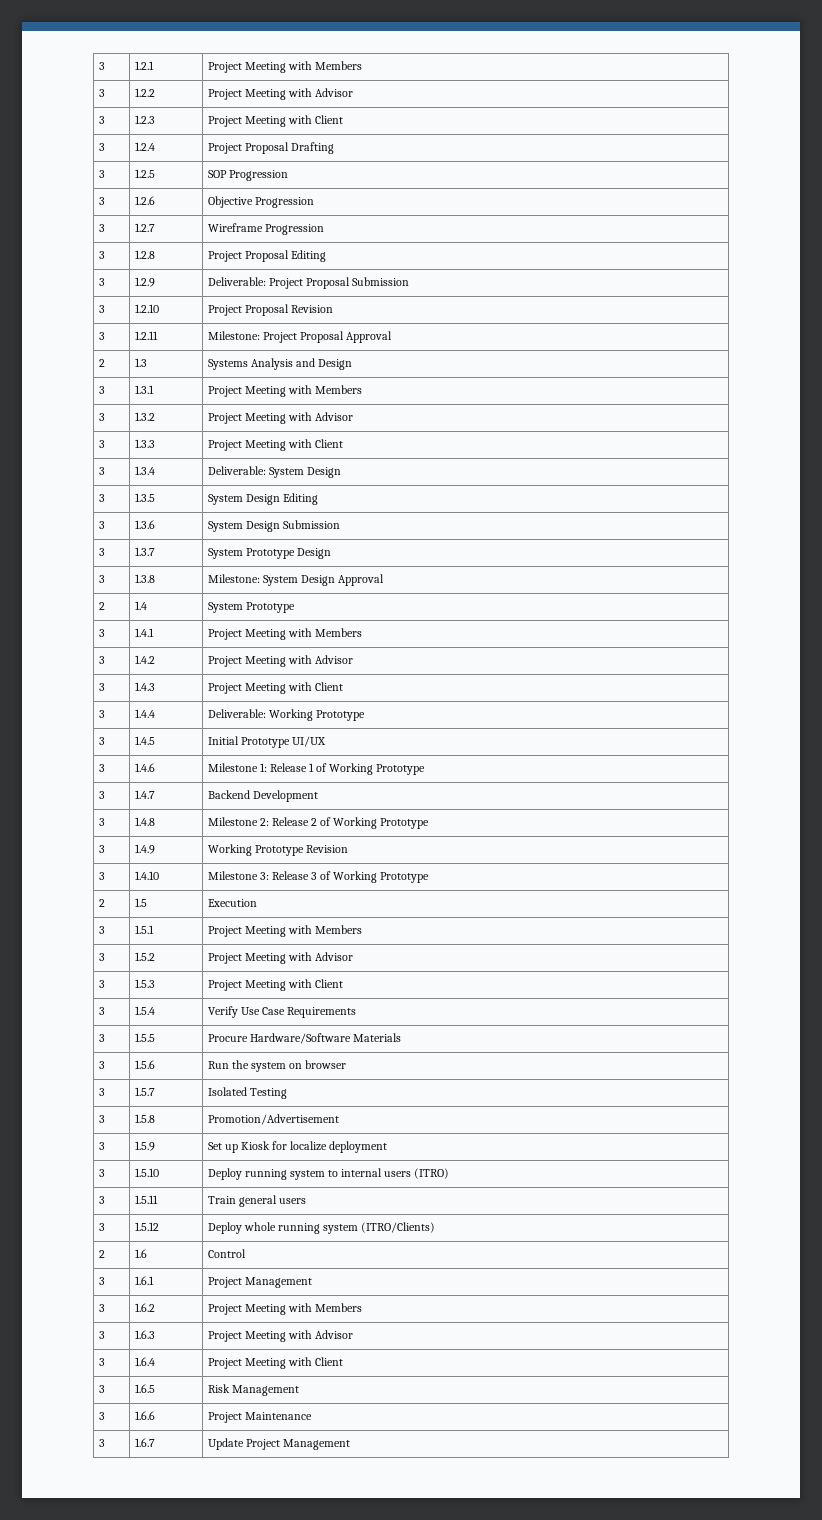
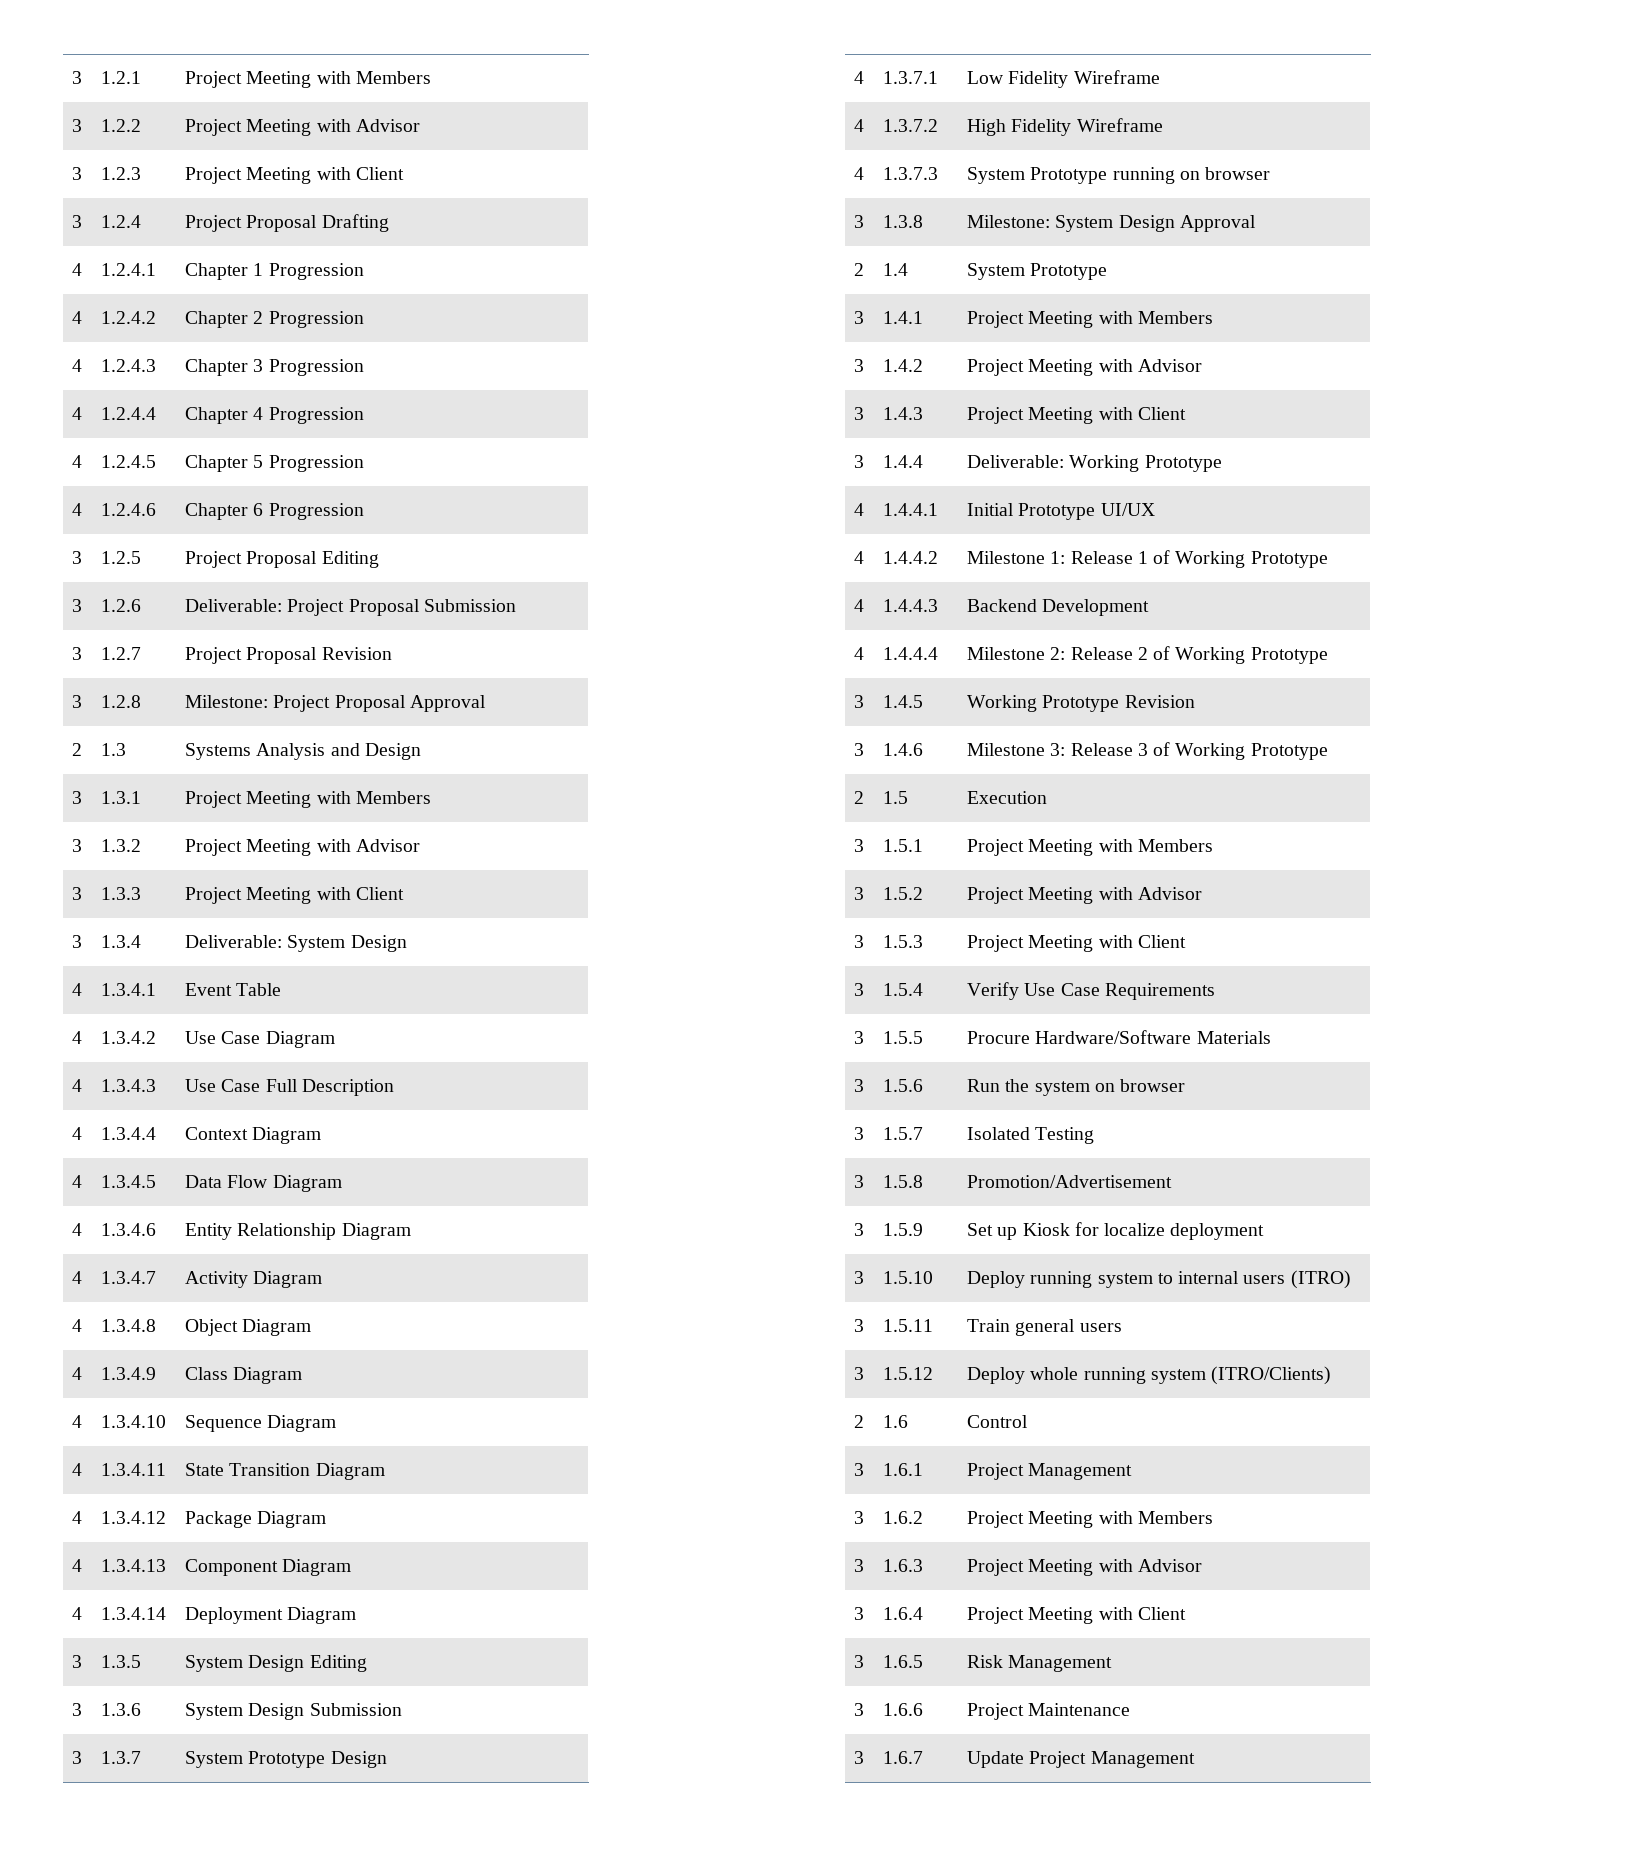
- 3 | 1.2.5 | SOP Progression
- 3 | 1.2.6 | Objective Progression
- 3 | 1.2.7 | Wireframe Progression
- 3 | 1.2.8 | Project Proposal Editing
+ 4 | 1.2.4.1 | Chapter 1 Progression
+ 4 | 1.2.4.2 | Chapter 2 Progression
+ 4 | 1.2.4.3 | Chapter 3 Progression
+ 4 | 1.2.4.4 | Chapter 4 Progression
+ 4 | 1.2.4.5 | Chapter 5 Progression
+ 4 | 1.2.4.6 | Chapter 6 Progression
+ 3 | 1.2.5 | Project Proposal Editing
- 3 | 1.2.9 | Deliverable: Project Proposal Submission
+ 3 | 1.2.6 | Deliverable: Project Proposal Submission
- 3 | 1.2.10 | Project Proposal Revision
+ 3 | 1.2.7 | Project Proposal Revision
- 3 | 1.2.11 | Milestone: Project Proposal Approval
+ 3 | 1.2.8 | Milestone: Project Proposal Approval
+ 4 | 1.3.4.1 | Event Table
+ 4 | 1.3.4.2 | Use Case Diagram
+ 4 | 1.3.4.3 | Use Case Full Description
+ 4 | 1.3.4.4 | Context Diagram
+ 4 | 1.3.4.5 | Data Flow Diagram
+ 4 | 1.3.4.6 | Entity Relationship Diagram
+ 4 | 1.3.4.7 | Activity Diagram
+ 4 | 1.3.4.8 | Object Diagram
+ 4 | 1.3.4.9 | Class Diagram
+ 4 | 1.3.4.10 | Sequence Diagram
+ 4 | 1.3.4.11 | State Transition Diagram
+ 4 | 1.3.4.12 | Package Diagram
+ 4 | 1.3.4.13 | Component Diagram
+ 4 | 1.3.4.14 | Deployment Diagram
+ 4 | 1.3.7.1 | Low Fidelity Wireframe
+ 4 | 1.3.7.2 | High Fidelity Wireframe
+ 4 | 1.3.7.3 | System Prototype running on browser
- 3 | 1.4.5 | Initial Prototype UI/UX
+ 4 | 1.4.4.1 | Initial Prototype UI/UX
- 3 | 1.4.6 | Milestone 1: Release 1 of Working Prototype
+ 4 | 1.4.4.2 | Milestone 1: Release 1 of Working Prototype
- 3 | 1.4.7 | Backend Development
+ 4 | 1.4.4.3 | Backend Development
- 3 | 1.4.8 | Milestone 2: Release 2 of Working Prototype
+ 4 | 1.4.4.4 | Milestone 2: Release 2 of Working Prototype
- 3 | 1.4.9 | Working Prototype Revision
+ 3 | 1.4.5 | Working Prototype Revision
- 3 | 1.4.10 | Milestone 3: Release 3 of Working Prototype
+ 3 | 1.4.6 | Milestone 3: Release 3 of Working Prototype

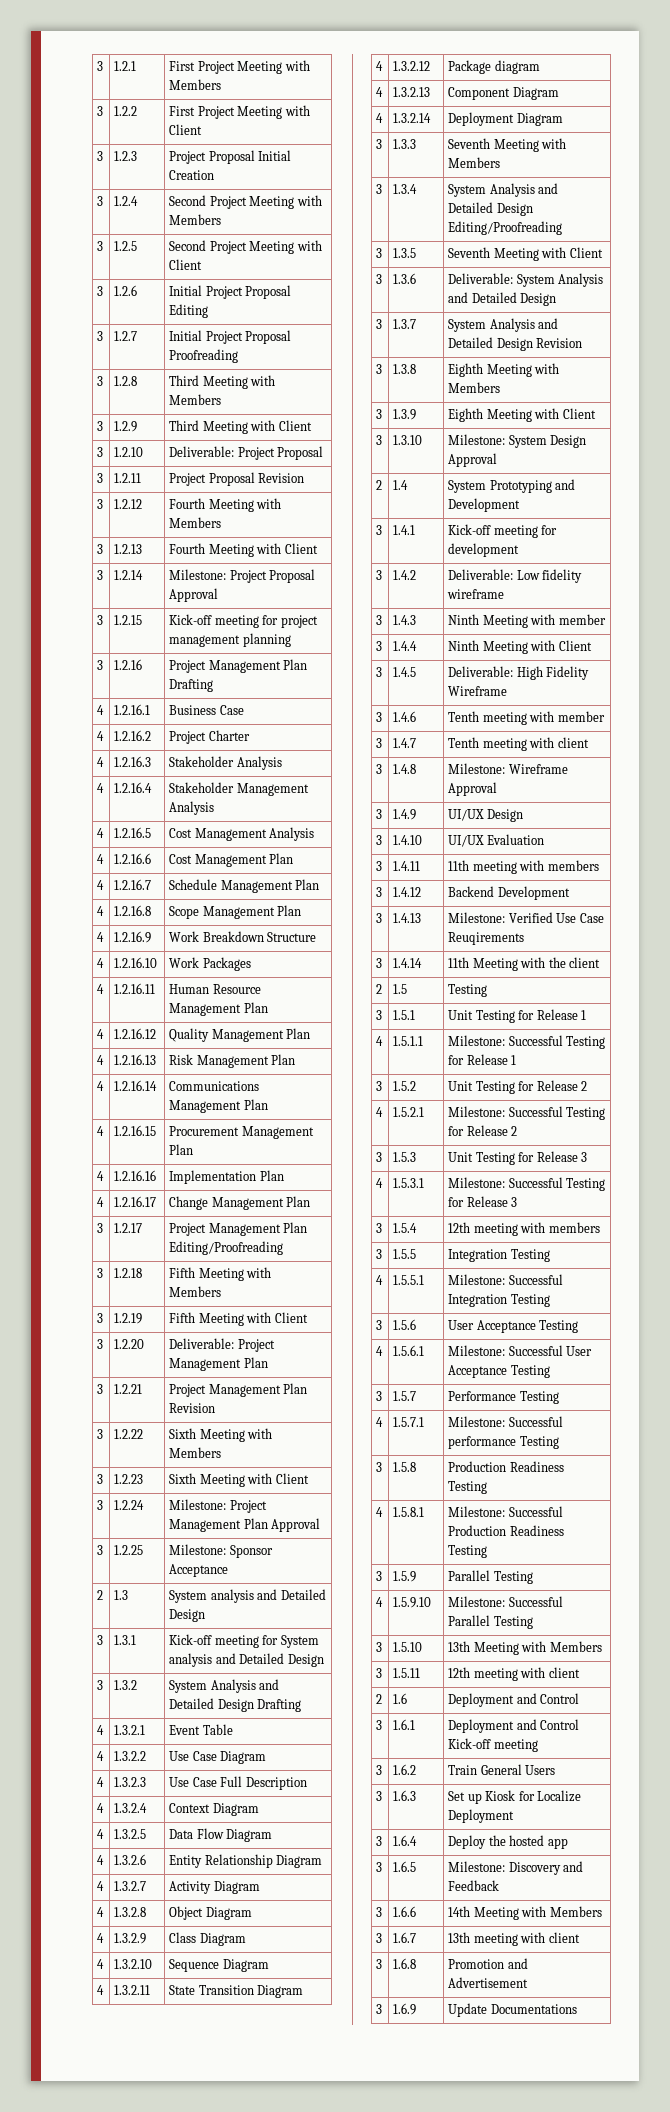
- 3 | 1.2.1 | Project Meeting with Members
+ 3 | 1.2.1 | First Project Meeting with Members
- 3 | 1.2.2 | Project Meeting with Advisor
- 3 | 1.2.3 | Project Meeting with Client
- 3 | 1.2.4 | Project Proposal Drafting
- 4 | 1.2.4.1 | Chapter 1 Progression
- 4 | 1.2.4.2 | Chapter 2 Progression
- 4 | 1.2.4.3 | Chapter 3 Progression
- 4 | 1.2.4.4 | Chapter 4 Progression
- 4 | 1.2.4.5 | Chapter 5 Progression
- 4 | 1.2.4.6 | Chapter 6 Progression
- 3 | 1.2.5 | Project Proposal Editing
- 3 | 1.2.6 | Deliverable: Project Proposal Submission
- 3 | 1.2.7 | Project Proposal Revision
+ 3 | 1.2.2 | First Project Meeting with Client
+ 3 | 1.2.3 | Project Proposal Initial Creation
+ 3 | 1.2.4 | Second Project Meeting with Members
+ 3 | 1.2.5 | Second Project Meeting with Client
+ 3 | 1.2.6 | Initial Project Proposal Editing
+ 3 | 1.2.7 | Initial Project Proposal Proofreading
+ 3 | 1.2.8 | Third Meeting with Members
+ 3 | 1.2.9 | Third Meeting with Client
+ 3 | 1.2.10 | Deliverable: Project Proposal
+ 3 | 1.2.11 | Project Proposal Revision
- 3 | 1.2.8 | Milestone: Project Proposal Approval
- 2 | 1.3 | Systems Analysis and Design
- 3 | 1.3.1 | Project Meeting with Members
- 3 | 1.3.2 | Project Meeting with Advisor
- 3 | 1.3.3 | Project Meeting with Client
- 3 | 1.3.4 | Deliverable: System Design
- 4 | 1.3.4.1 | Event Table
+ 3 | 1.2.12 | Fourth Meeting with Members
+ 3 | 1.2.13 | Fourth Meeting with Client
+ 3 | 1.2.14 | Milestone: Project Proposal Approval
+ 3 | 1.2.15 | Kick-off meeting for project management planning
+ 3 | 1.2.16 | Project Management Plan Drafting
+ 4 | 1.2.16.1 | Business Case
+ 4 | 1.2.16.2 | Project Charter
+ 4 | 1.2.16.3 | Stakeholder Analysis
+ 4 | 1.2.16.4 | Stakeholder Management Analysis
+ 4 | 1.2.16.5 | Cost Management Analysis
+ 4 | 1.2.16.6 | Cost Management Plan
+ 4 | 1.2.16.7 | Schedule Management Plan
+ 4 | 1.2.16.8 | Scope Management Plan
+ 4 | 1.2.16.9 | Work Breakdown Structure
+ 4 | 1.2.16.10 | Work Packages
+ 4 | 1.2.16.11 | Human Resource Management Plan
+ 4 | 1.2.16.12 | Quality Management Plan
+ 4 | 1.2.16.13 | Risk Management Plan
+ 4 | 1.2.16.14 | Communications Management Plan
+ 4 | 1.2.16.15 | Procurement Management Plan
+ 4 | 1.2.16.16 | Implementation Plan
+ 4 | 1.2.16.17 | Change Management Plan
+ 3 | 1.2.17 | Project Management Plan Editing/Proofreading
+ 3 | 1.2.18 | Fifth Meeting with Members
+ 3 | 1.2.19 | Fifth Meeting with Client
+ 3 | 1.2.20 | Deliverable: Project Management Plan
+ 3 | 1.2.21 | Project Management Plan Revision
+ 3 | 1.2.22 | Sixth Meeting with Members
+ 3 | 1.2.23 | Sixth Meeting with Client
+ 3 | 1.2.24 | Milestone: Project Management Plan Approval
+ 3 | 1.2.25 | Milestone: Sponsor Acceptance
+ 2 | 1.3 | System analysis and Detailed Design
+ 3 | 1.3.1 | Kick-off meeting for System analysis and Detailed Design
+ 3 | 1.3.2 | System Analysis and Detailed Design Drafting
+ 4 | 1.3.2.1 | Event Table
- 4 | 1.3.4.2 | Use Case Diagram
+ 4 | 1.3.2.2 | Use Case Diagram
- 4 | 1.3.4.3 | Use Case Full Description
+ 4 | 1.3.2.3 | Use Case Full Description
- 4 | 1.3.4.4 | Context Diagram
+ 4 | 1.3.2.4 | Context Diagram
- 4 | 1.3.4.5 | Data Flow Diagram
+ 4 | 1.3.2.5 | Data Flow Diagram
- 4 | 1.3.4.6 | Entity Relationship Diagram
+ 4 | 1.3.2.6 | Entity Relationship Diagram
- 4 | 1.3.4.7 | Activity Diagram
+ 4 | 1.3.2.7 | Activity Diagram
- 4 | 1.3.4.8 | Object Diagram
+ 4 | 1.3.2.8 | Object Diagram
- 4 | 1.3.4.9 | Class Diagram
+ 4 | 1.3.2.9 | Class Diagram
- 4 | 1.3.4.10 | Sequence Diagram
+ 4 | 1.3.2.10 | Sequence Diagram
- 4 | 1.3.4.11 | State Transition Diagram
+ 4 | 1.3.2.11 | State Transition Diagram
- 4 | 1.3.4.12 | Package Diagram
- 4 | 1.3.4.13 | Component Diagram
+ 4 | 1.3.2.12 | Package diagram
+ 4 | 1.3.2.13 | Component Diagram
- 4 | 1.3.4.14 | Deployment Diagram
+ 4 | 1.3.2.14 | Deployment Diagram
- 3 | 1.3.5 | System Design Editing
- 3 | 1.3.6 | System Design Submission
+ 3 | 1.3.3 | Seventh Meeting with Members
+ 3 | 1.3.4 | System Analysis and Detailed Design Editing/Proofreading
+ 3 | 1.3.5 | Seventh Meeting with Client
+ 3 | 1.3.6 | Deliverable: System Analysis and Detailed Design
- 3 | 1.3.7 | System Prototype Design
- 4 | 1.3.7.1 | Low Fidelity Wireframe
- 4 | 1.3.7.2 | High Fidelity Wireframe
- 4 | 1.3.7.3 | System Prototype running on browser
- 3 | 1.3.8 | Milestone: System Design Approval
+ 3 | 1.3.7 | System Analysis and Detailed Design Revision
+ 3 | 1.3.8 | Eighth Meeting with Members
+ 3 | 1.3.9 | Eighth Meeting with Client
+ 3 | 1.3.10 | Milestone: System Design Approval
- 2 | 1.4 | System Prototype
+ 2 | 1.4 | System Prototyping and Development
- 3 | 1.4.1 | Project Meeting with Members
- 3 | 1.4.2 | Project Meeting with Advisor
- 3 | 1.4.3 | Project Meeting with Client
- 3 | 1.4.4 | Deliverable: Working Prototype
- 4 | 1.4.4.1 | Initial Prototype UI/UX
- 4 | 1.4.4.2 | Milestone 1: Release 1 of Working Prototype
- 4 | 1.4.4.3 | Backend Development
- 4 | 1.4.4.4 | Milestone 2: Release 2 of Working Prototype
- 3 | 1.4.5 | Working Prototype Revision
- 3 | 1.4.6 | Milestone 3: Release 3 of Working Prototype
- 2 | 1.5 | Execution
- 3 | 1.5.1 | Project Meeting with Members
- 3 | 1.5.2 | Project Meeting with Advisor
- 3 | 1.5.3 | Project Meeting with Client
- 3 | 1.5.4 | Verify Use Case Requirements
- 3 | 1.5.5 | Procure Hardware/Software Materials
- 3 | 1.5.6 | Run the system on browser
- 3 | 1.5.7 | Isolated Testing
- 3 | 1.5.8 | Promotion/Advertisement
- 3 | 1.5.9 | Set up Kiosk for localize deployment
- 3 | 1.5.10 | Deploy running system to internal users (ITRO)
- 3 | 1.5.11 | Train general users
- 3 | 1.5.12 | Deploy whole running system (ITRO/Clients)
- 2 | 1.6 | Control
- 3 | 1.6.1 | Project Management
- 3 | 1.6.2 | Project Meeting with Members
- 3 | 1.6.3 | Project Meeting with Advisor
- 3 | 1.6.4 | Project Meeting with Client
- 3 | 1.6.5 | Risk Management
- 3 | 1.6.6 | Project Maintenance
- 3 | 1.6.7 | Update Project Management
+ 3 | 1.4.1 | Kick-off meeting for development
+ 3 | 1.4.2 | Deliverable: Low fidelity wireframe
+ 3 | 1.4.3 | Ninth Meeting with member
+ 3 | 1.4.4 | Ninth Meeting with Client
+ 3 | 1.4.5 | Deliverable: High Fidelity Wireframe
+ 3 | 1.4.6 | Tenth meeting with member
+ 3 | 1.4.7 | Tenth meeting with client
+ 3 | 1.4.8 | Milestone: Wireframe Approval
+ 3 | 1.4.9 | UI/UX Design
+ 3 | 1.4.10 | UI/UX Evaluation
+ 3 | 1.4.11 | 11th meeting with members
+ 3 | 1.4.12 | Backend Development
+ 3 | 1.4.13 | Milestone: Verified Use Case Reuqirements
+ 3 | 1.4.14 | 11th Meeting with the client
+ 2 | 1.5 | Testing
+ 3 | 1.5.1 | Unit Testing for Release 1
+ 4 | 1.5.1.1 | Milestone: Successful Testing for Release 1
+ 3 | 1.5.2 | Unit Testing for Release 2
+ 4 | 1.5.2.1 | Milestone: Successful Testing for Release 2
+ 3 | 1.5.3 | Unit Testing for Release 3
+ 4 | 1.5.3.1 | Milestone: Successful Testing for Release 3
+ 3 | 1.5.4 | 12th meeting with members
+ 3 | 1.5.5 | Integration Testing
+ 4 | 1.5.5.1 | Milestone: Successful Integration Testing
+ 3 | 1.5.6 | User Acceptance Testing
+ 4 | 1.5.6.1 | Milestone: Successful User Acceptance Testing
+ 3 | 1.5.7 | Performance Testing
+ 4 | 1.5.7.1 | Milestone: Successful performance Testing
+ 3 | 1.5.8 | Production Readiness Testing
+ 4 | 1.5.8.1 | Milestone: Successful Production Readiness Testing
+ 3 | 1.5.9 | Parallel Testing
+ 4 | 1.5.9.10 | Milestone: Successful Parallel Testing
+ 3 | 1.5.10 | 13th Meeting with Members
+ 3 | 1.5.11 | 12th meeting with client
+ 2 | 1.6 | Deployment and Control
+ 3 | 1.6.1 | Deployment and Control Kick-off meeting
+ 3 | 1.6.2 | Train General Users
+ 3 | 1.6.3 | Set up Kiosk for Localize Deployment
+ 3 | 1.6.4 | Deploy the hosted app
+ 3 | 1.6.5 | Milestone: Discovery and Feedback
+ 3 | 1.6.6 | 14th Meeting with Members
+ 3 | 1.6.7 | 13th meeting with client
+ 3 | 1.6.8 | Promotion and Advertisement
+ 3 | 1.6.9 | Update Documentations

